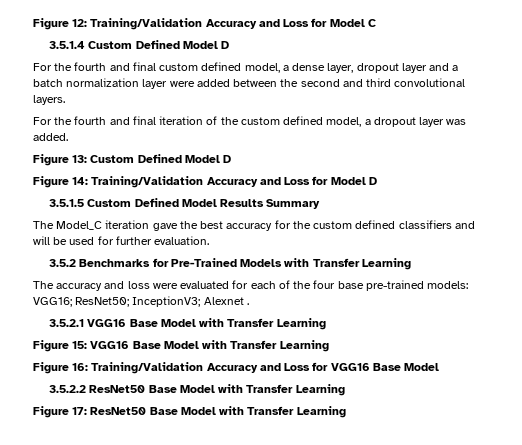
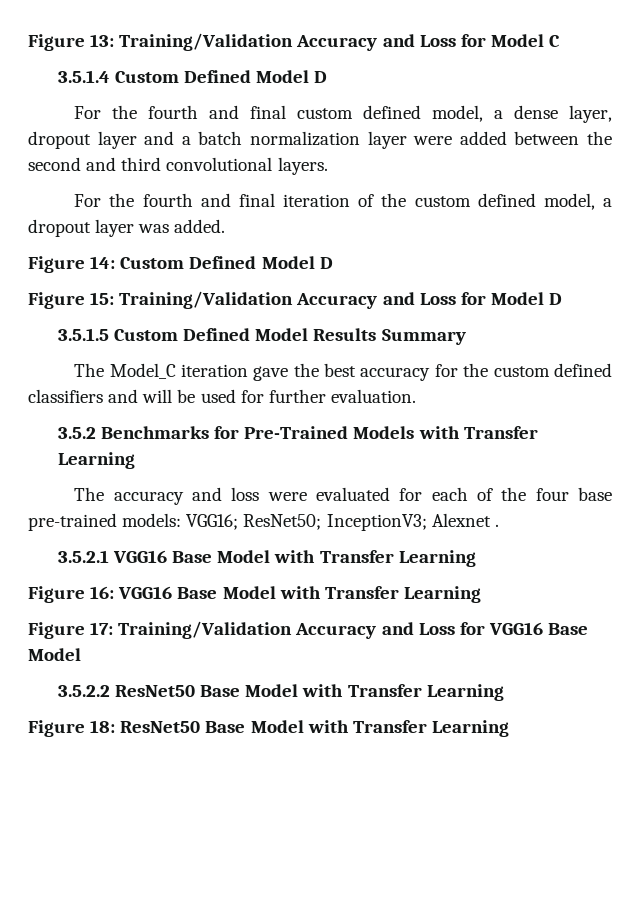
- Figure 12: Training/Validation Accuracy and Loss for Model C
+ Figure 13: Training/Validation Accuracy and Loss for Model C
- Figure 13: Custom Defined Model D
+ Figure 14: Custom Defined Model D
- Figure 14: Training/Validation Accuracy and Loss for Model D
+ Figure 15: Training/Validation Accuracy and Loss for Model D
- Figure 15: VGG16 Base Model with Transfer Learning
- Figure 16: Training/Validation Accuracy and Loss for VGG16 Base Model
+ Figure 16: VGG16 Base Model with Transfer Learning
+ Figure 17: Training/Validation Accuracy and Loss for VGG16 Base Model
- Figure 17: ResNet50 Base Model with Transfer Learning
+ Figure 18: ResNet50 Base Model with Transfer Learning

